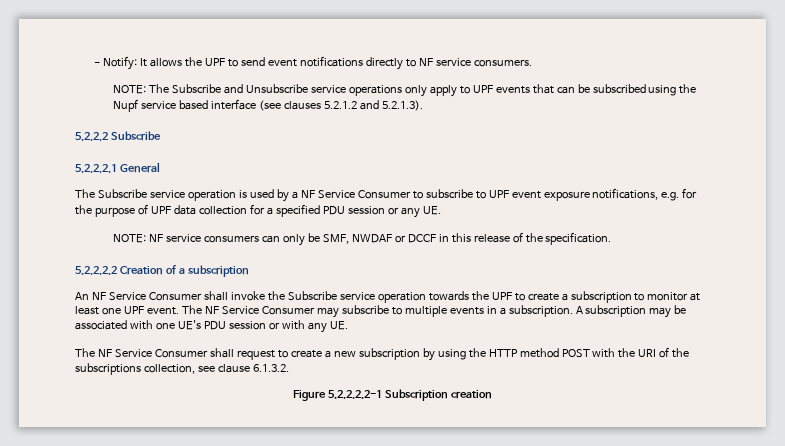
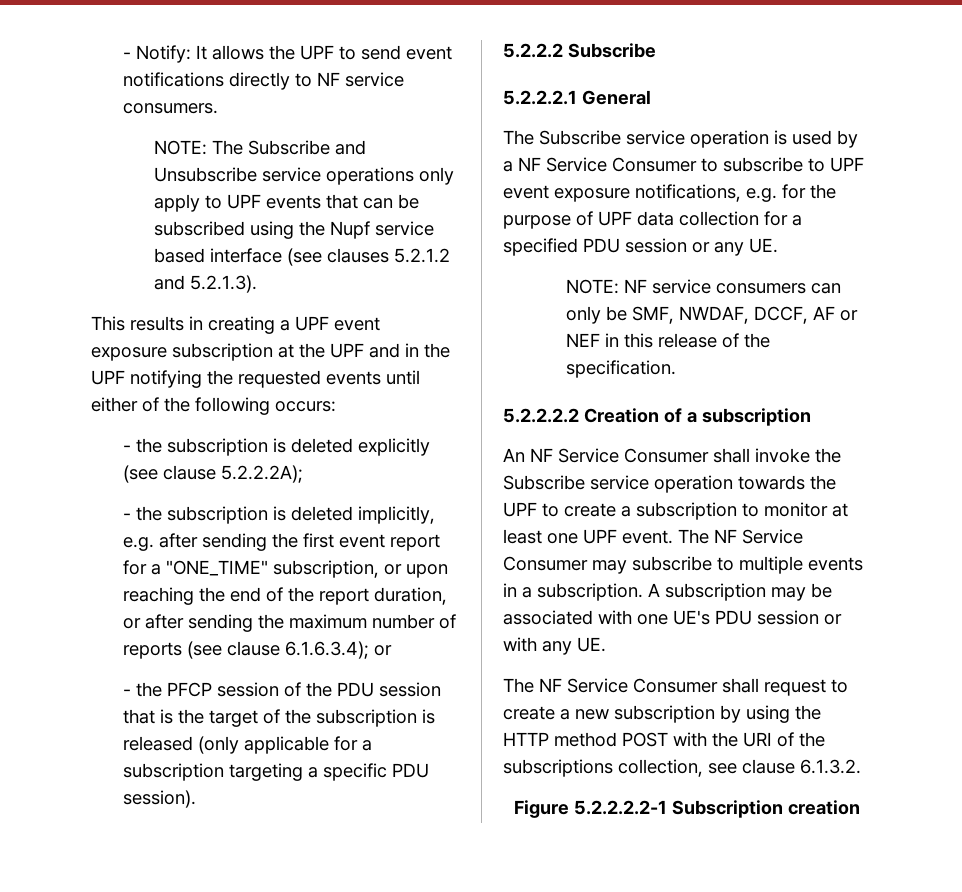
+ This results in creating a UPF event exposure subscription at the UPF and in the UPF notifying the requested events until either of the following occurs:
+ - the subscription is deleted explicitly (see clause 5.2.2.2A);
+ - the subscription is deleted implicitly, e.g. after sending the first event report for a "ONE_TIME" subscription, or upon reaching the end of the report duration, or after sending the maximum number of reports (see clause 6.1.6.3.4); or
+ - the PFCP session of the PDU session that is the target of the subscription is released (only applicable for a subscription targeting a specific PDU session).
- NOTE: NF service consumers can only be SMF, NWDAF or DCCF in this release of the specification.
+ NOTE: NF service consumers can only be SMF, NWDAF, DCCF, AF or NEF in this release of the specification.

